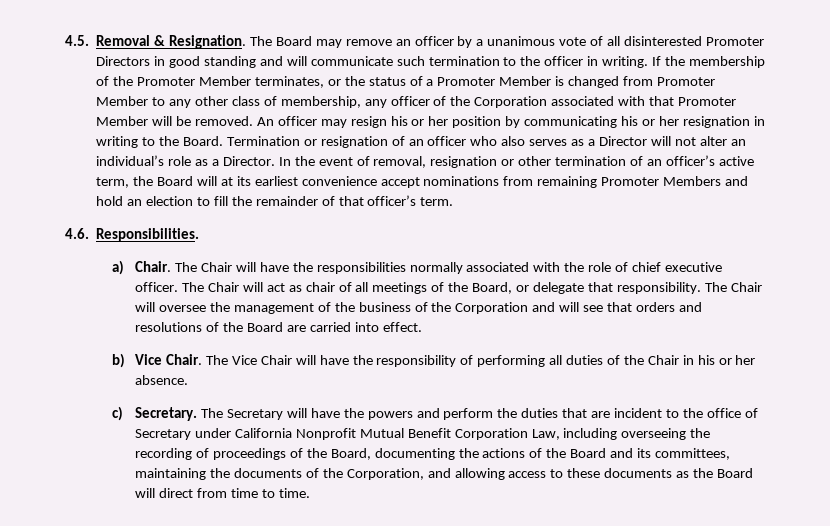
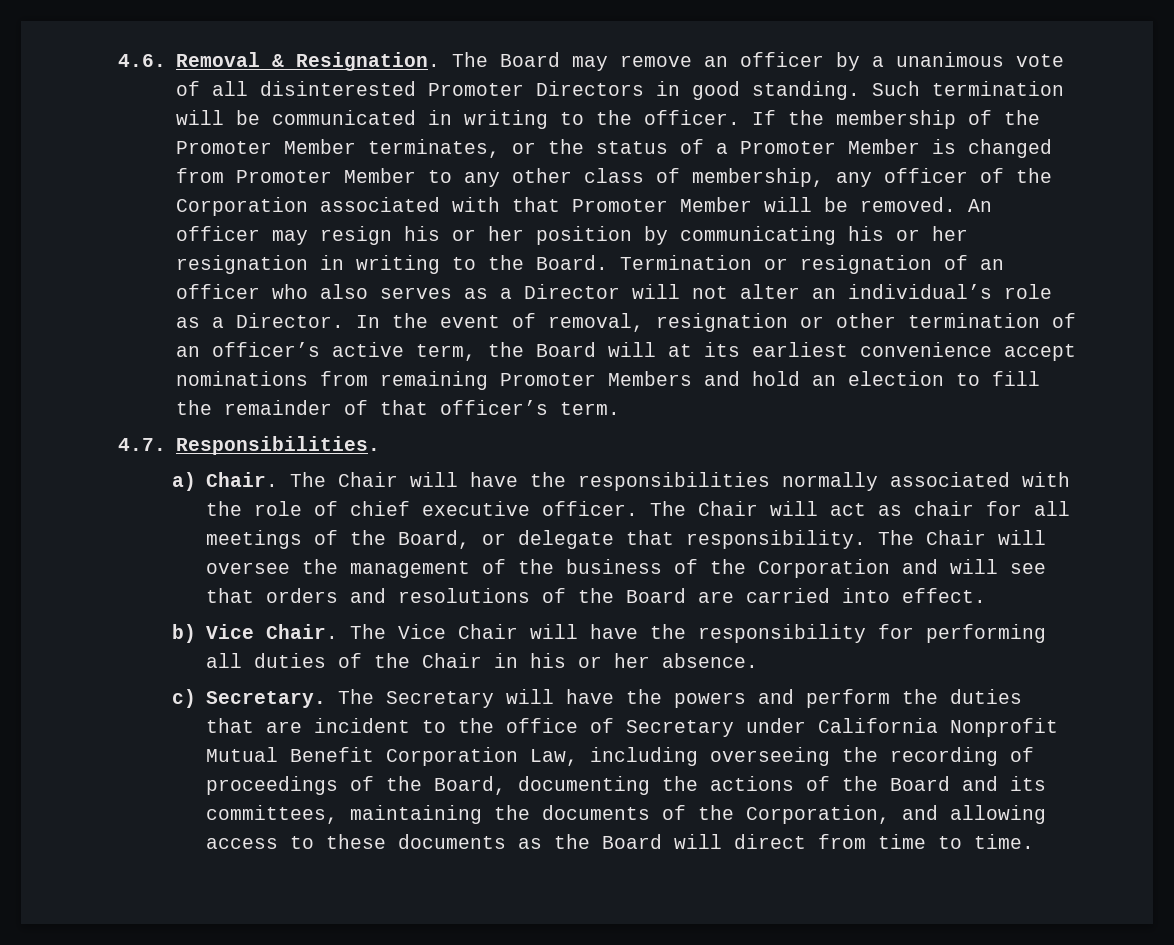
- 4.5. Removal & Resignation.
+ 4.6. Removal & Resignation.
- The Board may remove an officer by a unanimous vote of all disinterested Promoter Directors in good standing and will communicate such termination to the officer in writing.
+ The Board may remove an officer by a unanimous vote of all disinterested Promoter Directors in good standing. Such termination will be communicated in writing to the officer.
- 4.6. Responsibilities.
+ 4.7. Responsibilities.
- The Chair will act as chair of all meetings of the Board, or delegate that responsibility.
+ The Chair will act as chair for all meetings of the Board, or delegate that responsibility.
- The Vice Chair will have the responsibility of performing all duties of the Chair in his or her absence.
+ The Vice Chair will have the responsibility for performing all duties of the Chair in his or her absence.

